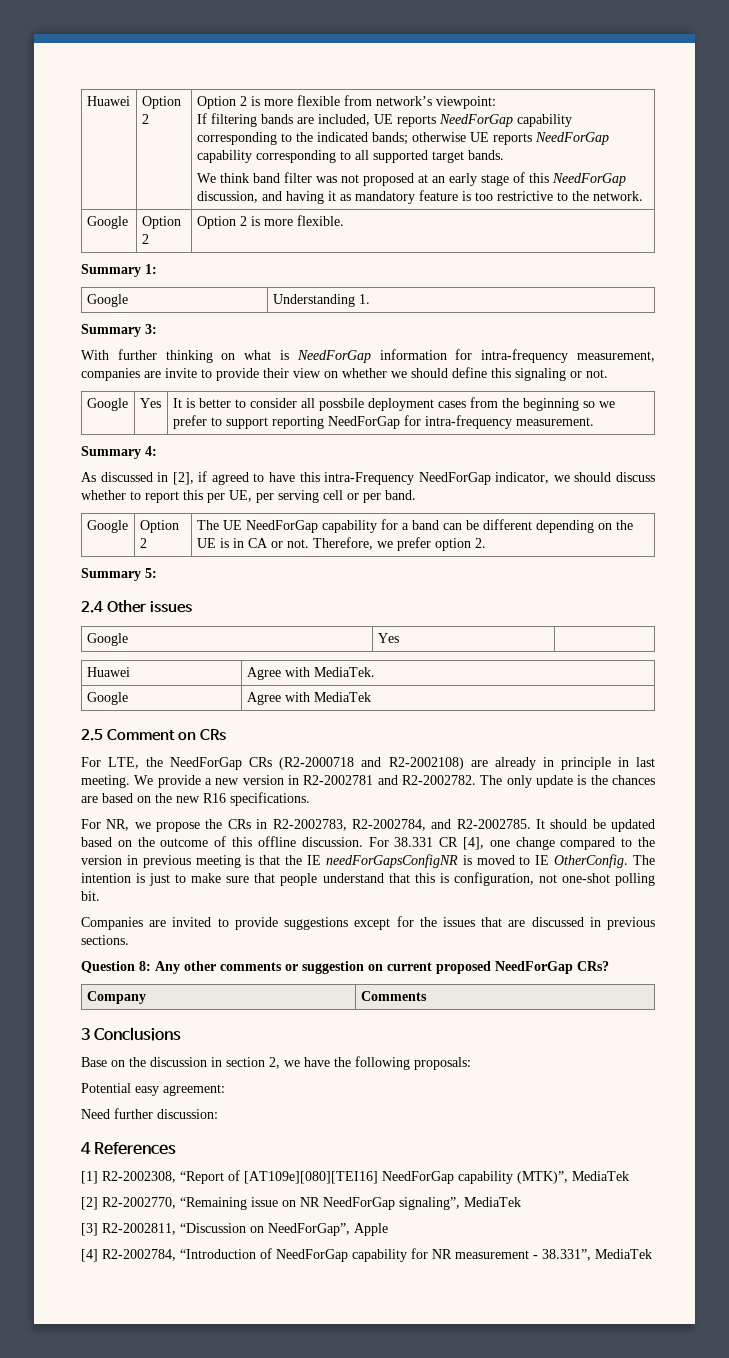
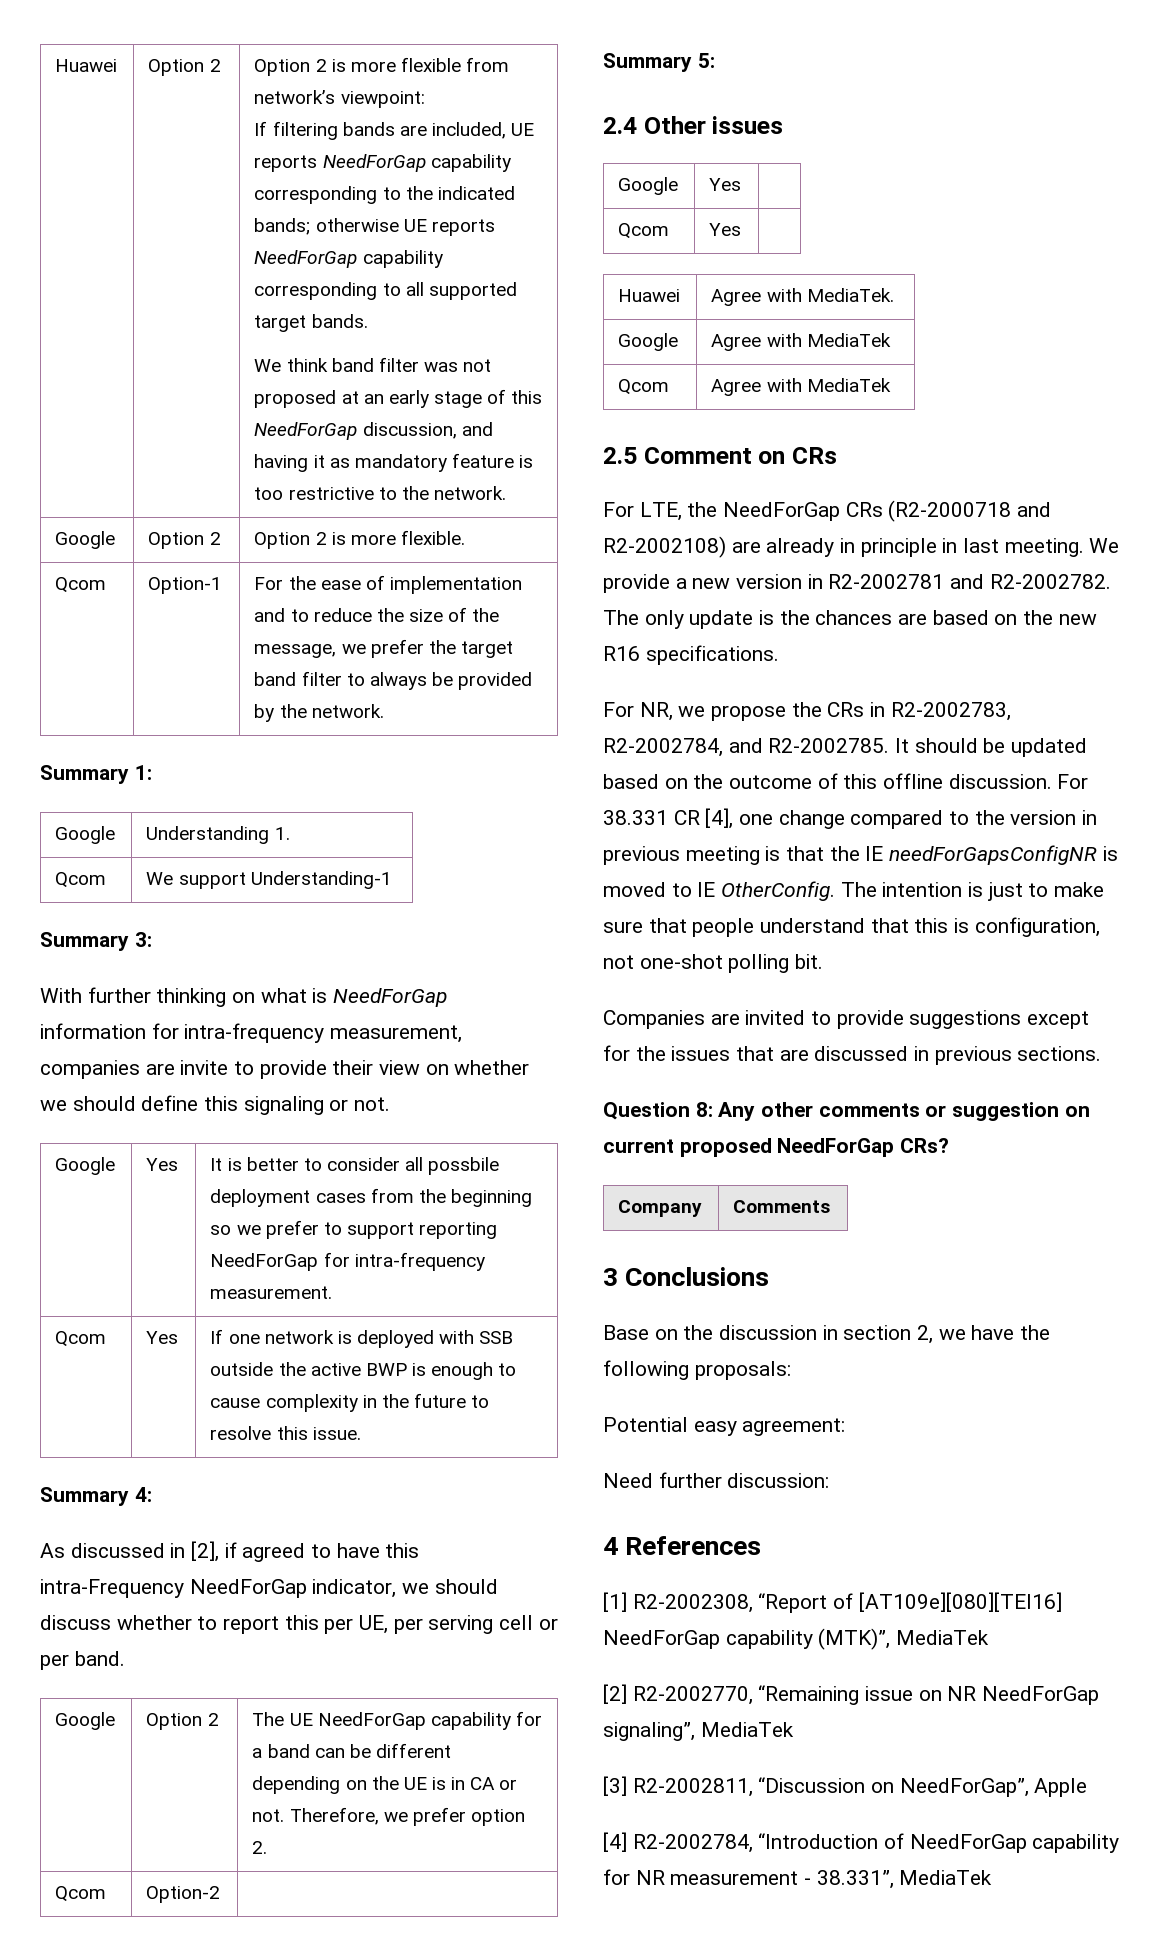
+ Qcom | Option-1 | For the ease of implementation and to reduce the size of the message, we prefer the target band filter to always be provided by the network.
+ Qcom | We support Understanding-1
+ Qcom | Yes | If one network is deployed with SSB outside the active BWP is enough to cause complexity in the future to resolve this issue.
+ Qcom | Option-2 |
  2.4 Other issues
  Google | Yes |
+ Qcom | Yes |
+ Qcom | Agree with MediaTek

